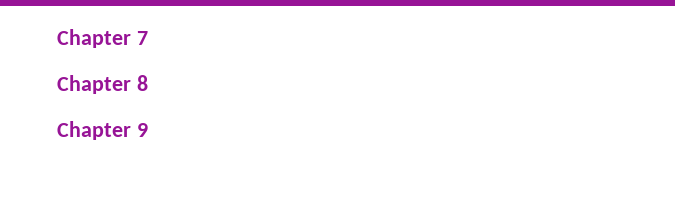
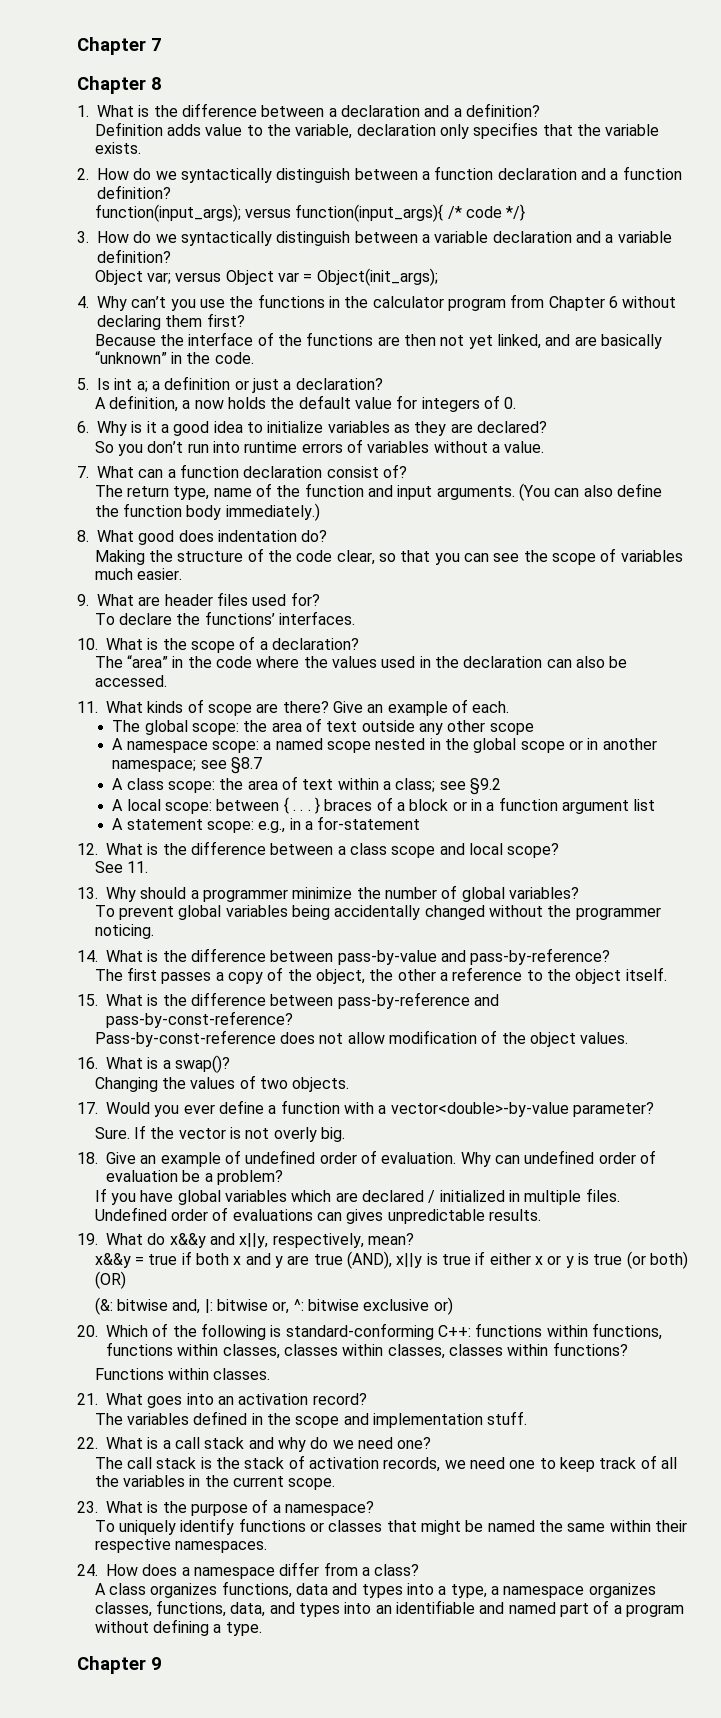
+ 1. What is the difference between a declaration and a definition?
+ Definition adds value to the variable, declaration only specifies that the variable exists.
+ 2. How do we syntactically distinguish between a function declaration and a function definition?
+ function(input_args); versus function(input_args){ /* code */}
+ 3. How do we syntactically distinguish between a variable declaration and a variable definition?
+ Object var; versus Object var = Object(init_args);
+ 4. Why can’t you use the functions in the calculator program from Chapter 6 without declaring them first?
+ Because the interface of the functions are then not yet linked, and are basically “unknown” in the code.
+ 5. Is int a; a definition or just a declaration?
+ A definition, a now holds the default value for integers of 0.
+ 6. Why is it a good idea to initialize variables as they are declared?
+ So you don’t run into runtime errors of variables without a value.
+ 7. What can a function declaration consist of?
+ The return type, name of the function and input arguments. (You can also define the function body immediately.)
+ 8. What good does indentation do?
+ Making the structure of the code clear, so that you can see the scope of variables much easier.
+ 9. What are header files used for?
+ To declare the functions’ interfaces.
+ 10. What is the scope of a declaration?
+ The “area” in the code where the values used in the declaration can also be accessed.
+ 11. What kinds of scope are there? Give an example of each.
+ The global scope: the area of text outside any other scope
+ A namespace scope: a named scope nested in the global scope or in another namespace; see §8.7
+ A class scope: the area of text within a class; see §9.2
+ A local scope: between { . . . } braces of a block or in a function argument list
+ A statement scope: e.g., in a for-statement
+ 12. What is the difference between a class scope and local scope?
+ See 11.
+ 13. Why should a programmer minimize the number of global variables?
+ To prevent global variables being accidentally changed without the programmer noticing.
+ 14. What is the difference between pass-by-value and pass-by-reference?
+ The first passes a copy of the object, the other a reference to the object itself.
+ 15. What is the difference between pass-by-reference and pass-by-const-reference?
+ Pass-by-const-reference does not allow modification of the object values.
+ 16. What is a swap()?
+ Changing the values of two objects.
+ 17. Would you ever define a function with a vector<double>-by-value parameter?
+ Sure. If the vector is not overly big.
+ 18. Give an example of undefined order of evaluation. Why can undefined order of evaluation be a problem?
+ If you have global variables which are declared / initialized in multiple files. Undefined order of evaluations can gives unpredictable results.
+ 19. What do x&&y and x||y, respectively, mean?
+ x&&y = true if both x and y are true (AND), x||y is true if either x or y is true (or both) (OR)
+ (&: bitwise and, |: bitwise or, ^: bitwise exclusive or)
+ 20. Which of the following is standard-conforming C++: functions within functions, functions within classes, classes within classes, classes within functions?
+ Functions within classes.
+ 21. What goes into an activation record?
+ The variables defined in the scope and implementation stuff.
+ 22. What is a call stack and why do we need one?
+ The call stack is the stack of activation records, we need one to keep track of all the variables in the current scope.
+ 23. What is the purpose of a namespace?
+ To uniquely identify functions or classes that might be named the same within their respective namespaces.
+ 24. How does a namespace differ from a class?
+ A class organizes functions, data and types into a type, a namespace organizes classes, functions, data, and types into an identifiable and named part of a program without defining a type.

